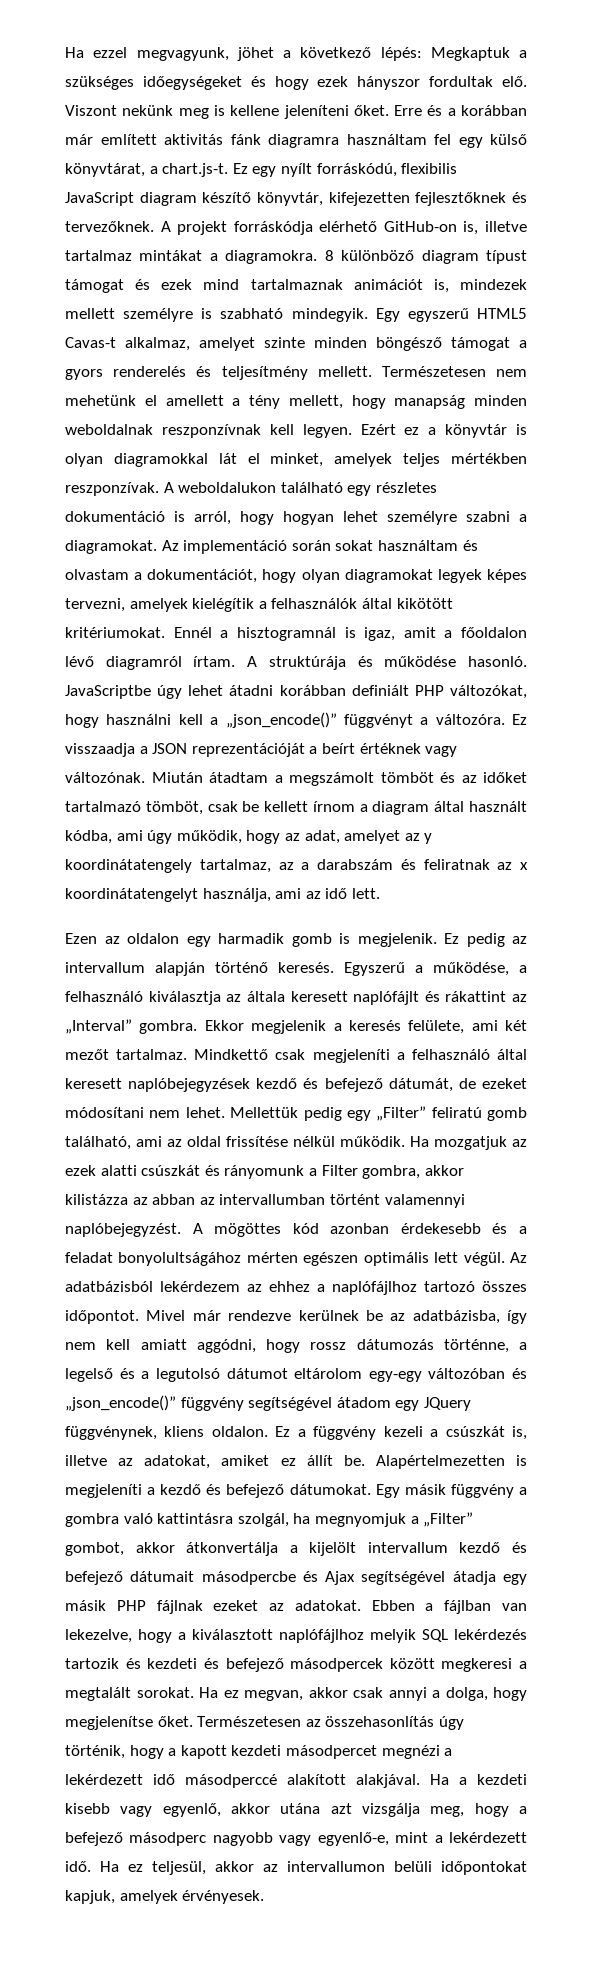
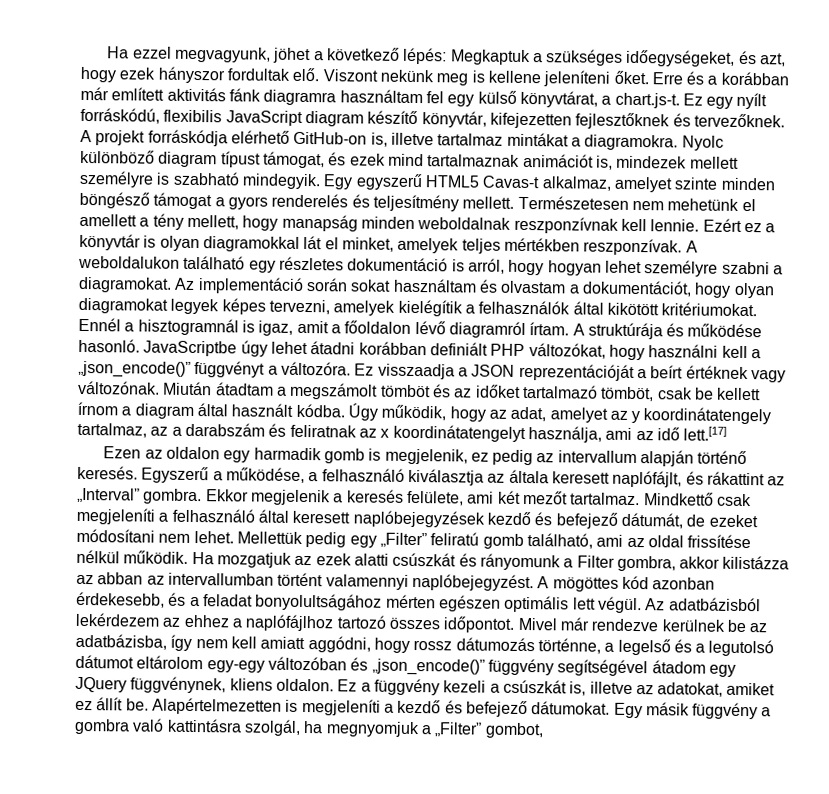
- Ha ezzel megvagyunk, jöhet a következő lépés: Megkaptuk a szükséges időegységeket és hogy ezek hányszor fordultak elő.
+ Ha ezzel megvagyunk, jöhet a következő lépés: Megkaptuk a szükséges időegységeket, és azt, hogy ezek hányszor fordultak elő.
- 8 különböző diagram típust támogat és ezek mind tartalmaznak animációt is, mindezek mellett személyre is szabható mindegyik.
+ Nyolc különböző diagram típust támogat, és ezek mind tartalmaznak animációt is, mindezek mellett személyre is szabható mindegyik.
- Természetesen nem mehetünk el amellett a tény mellett, hogy manapság minden weboldalnak reszponzívnak kell legyen.
+ Természetesen nem mehetünk el amellett a tény mellett, hogy manapság minden weboldalnak reszponzívnak kell lennie.
- Miután átadtam a megszámolt tömböt és az időket tartalmazó tömböt, csak be kellett írnom a diagram által használt kódba, ami úgy működik, hogy az adat, amelyet az y koordinátatengely tartalmaz, az a darabszám és feliratnak az x koordinátatengelyt használja, ami az idő lett.
+ Miután átadtam a megszámolt tömböt és az időket tartalmazó tömböt, csak be kellett írnom a diagram által használt kódba. Úgy működik, hogy az adat, amelyet az y koordinátatengely tartalmaz, az a darabszám és feliratnak az x koordinátatengelyt használja, ami az idő lett.[17]
- Ezen az oldalon egy harmadik gomb is megjelenik. Ez pedig az intervallum alapján történő keresés.
+ Ezen az oldalon egy harmadik gomb is megjelenik, ez pedig az intervallum alapján történő keresés.
- Egyszerű a működése, a felhasználó kiválasztja az általa keresett naplófájlt és rákattint az „Interval” gombra.
+ Egyszerű a működése, a felhasználó kiválasztja az általa keresett naplófájlt, és rákattint az „Interval” gombra.
- A mögöttes kód azonban érdekesebb és a feladat bonyolultságához mérten egészen optimális lett végül.
+ A mögöttes kód azonban érdekesebb, és a feladat bonyolultságához mérten egészen optimális lett végül.
- Egy másik függvény a gombra való kattintásra szolgál, ha megnyomjuk a „Filter” gombot, akkor átkonvertálja a kijelölt intervallum kezdő és befejező dátumait másodpercbe és Ajax segítségével átadja egy másik PHP fájlnak ezeket az adatokat. Ebben a fájlban van lekezelve, hogy a kiválasztott naplófájlhoz melyik SQL lekérdezés tartozik és kezdeti és befejező másodpercek között megkeresi a megtalált sorokat. Ha ez megvan, akkor csak annyi a dolga, hogy megjelenítse őket. Természetesen az összehasonlítás úgy történik, hogy a kapott kezdeti másodpercet megnézi a lekérdezett idő másodperccé alakított alakjával. Ha a kezdeti kisebb vagy egyenlő, akkor utána azt vizsgálja meg, hogy a befejező másodperc nagyobb vagy egyenlő-e, mint a lekérdezett idő. Ha ez teljesül, akkor az intervallumon belüli időpontokat kapjuk, amelyek érvényesek.
+ Egy másik függvény a gombra való kattintásra szolgál, ha megnyomjuk a „Filter” gombot,

